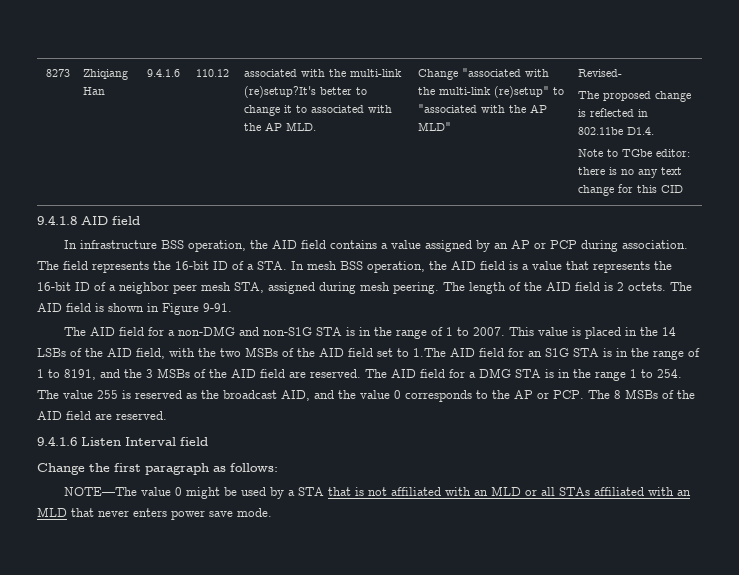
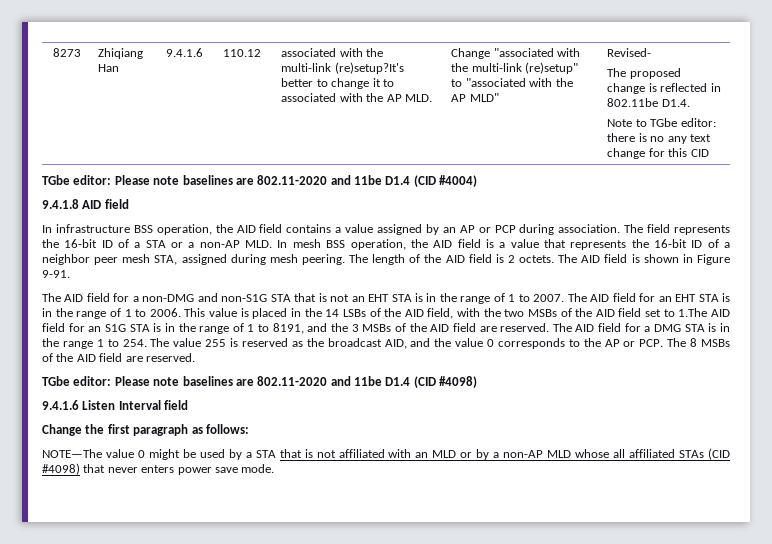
+ TGbe editor: Please note baselines are 802.11-2020 and 11be D1.4 (CID #4004)
- The field represents the 16-bit ID of a STA. In mesh BSS operation, the AID field is a value that represents the 16-bit ID of a neighbor peer mesh STA, assigned during mesh peering.
+ The field represents the 16-bit ID of a STA or a non-AP MLD. In mesh BSS operation, the AID field is a value that represents the 16-bit ID of a neighbor peer mesh STA, assigned during mesh peering.
- The AID field for a non-DMG and non-S1G STA is in the range of 1 to 2007.
+ The AID field for a non-DMG and non-S1G STA that is not an EHT STA is in the range of 1 to 2007.
+ The AID field for an EHT STA is in the range of 1 to 2006.
+ TGbe editor: Please note baselines are 802.11-2020 and 11be D1.4 (CID #4098)
- NOTE—The value 0 might be used by a STA that is not affiliated with an MLD or all STAs affiliated with an MLD that never enters power save mode.
+ NOTE—The value 0 might be used by a STA that is not affiliated with an MLD or by a non-AP MLD whose all affiliated STAs (CID #4098) that never enters power save mode.

